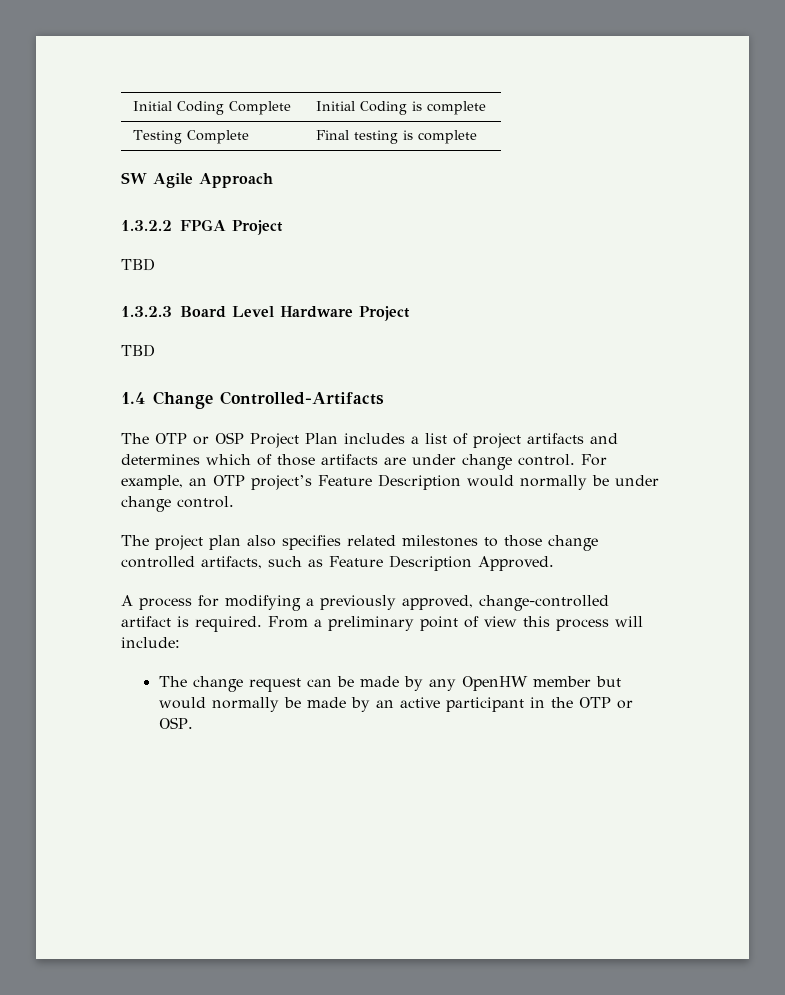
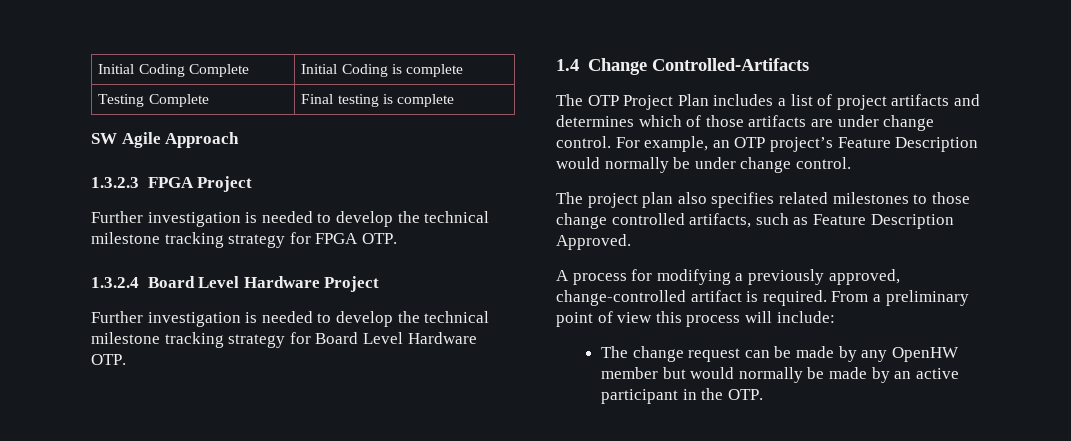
- 1.3.2.2 FPGA Project
- TBD
- 1.3.2.3 Board Level Hardware Project
- TBD
+ 1.3.2.3 FPGA Project
+ Further investigation is needed to develop the technical milestone tracking strategy for FPGA OTP.
+ 1.3.2.4 Board Level Hardware Project
+ Further investigation is needed to develop the technical milestone tracking strategy for Board Level Hardware OTP.
- The OTP or OSP Project Plan includes a list of project artifacts and determines which of those artifacts are under change control.
+ The OTP Project Plan includes a list of project artifacts and determines which of those artifacts are under change control.
- The change request can be made by any OpenHW member but would normally be made by an active participant in the OTP or OSP.
+ The change request can be made by any OpenHW member but would normally be made by an active participant in the OTP.

